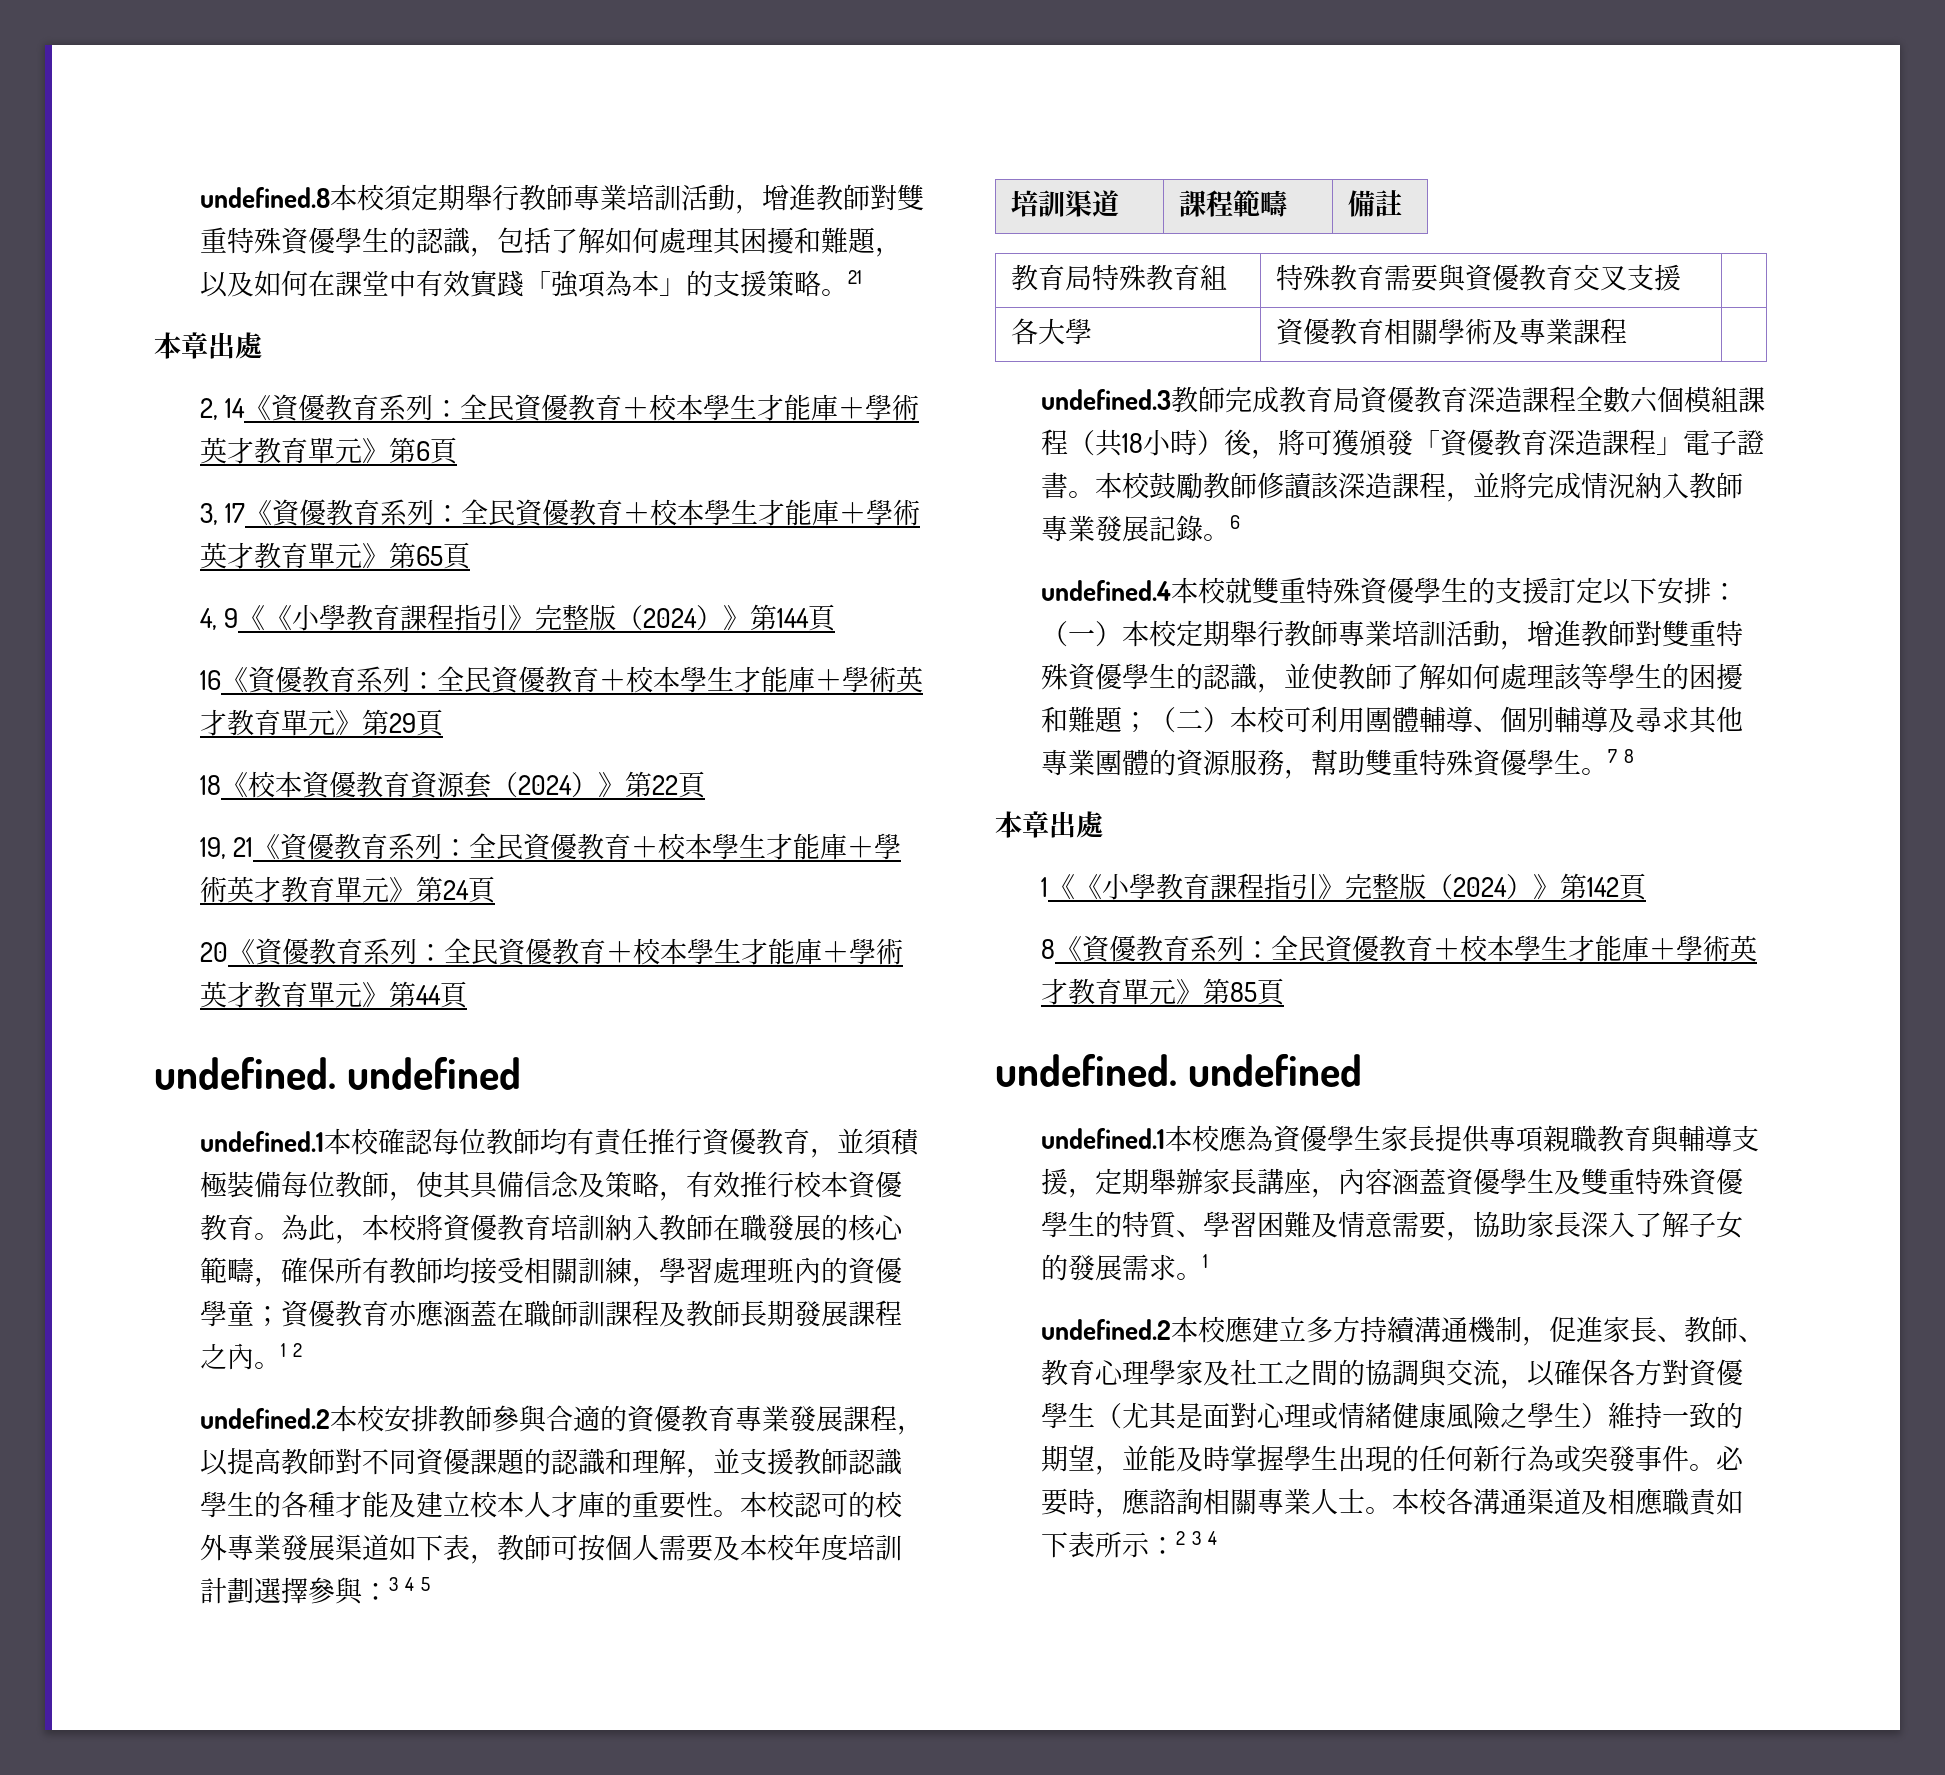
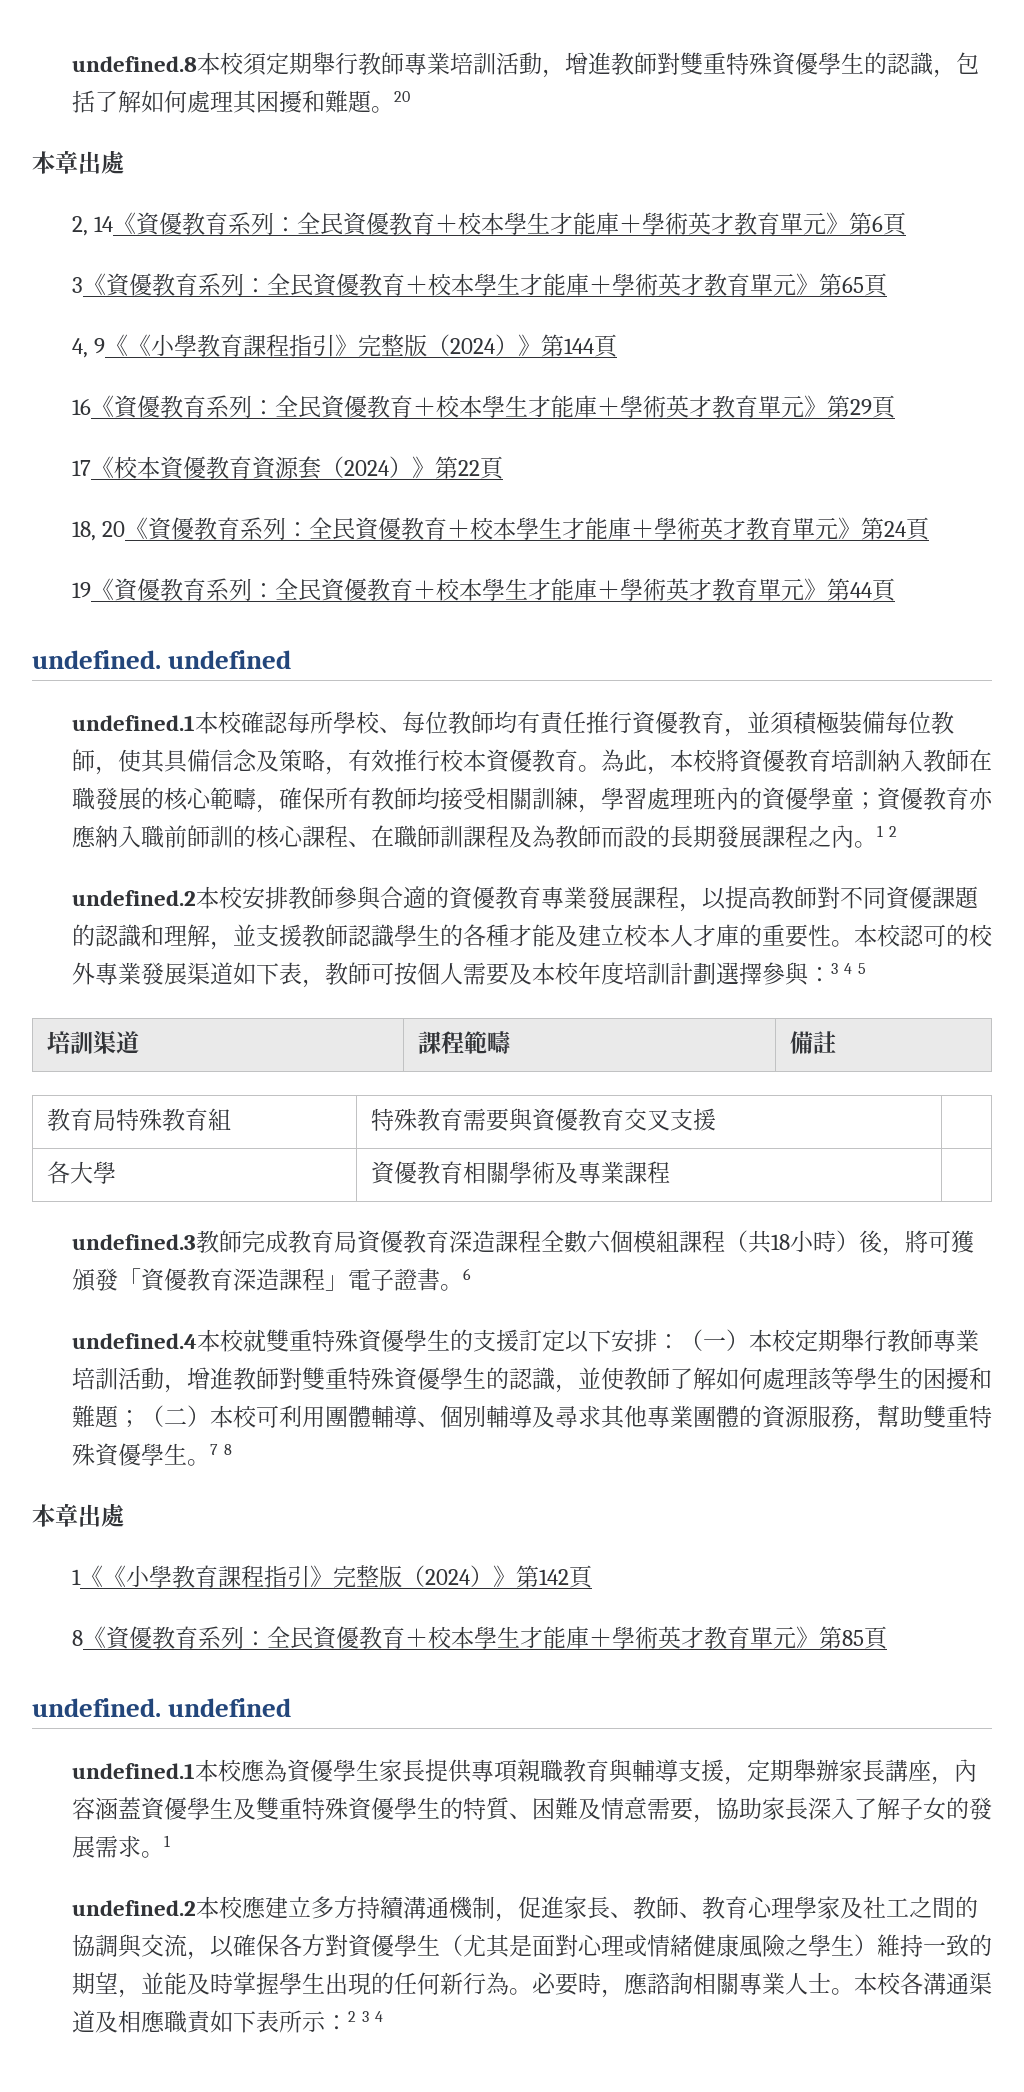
- undefined.8本校須定期舉行教師專業培訓活動，增進教師對雙重特殊資優學生的認識，包括了解如何處理其困擾和難題，以及如何在課堂中有效實踐「強項為本」的支援策略。21
+ undefined.8本校須定期舉行教師專業培訓活動，增進教師對雙重特殊資優學生的認識，包括了解如何處理其困擾和難題。20
- 3, 17《資優教育系列：全民資優教育＋校本學生才能庫＋學術英才教育單元》第65頁
+ 3《資優教育系列：全民資優教育＋校本學生才能庫＋學術英才教育單元》第65頁
- 18《校本資優教育資源套（2024）》第22頁
+ 17《校本資優教育資源套（2024）》第22頁
- 19, 21《資優教育系列：全民資優教育＋校本學生才能庫＋學術英才教育單元》第24頁
+ 18, 20《資優教育系列：全民資優教育＋校本學生才能庫＋學術英才教育單元》第24頁
- 20《資優教育系列：全民資優教育＋校本學生才能庫＋學術英才教育單元》第44頁
+ 19《資優教育系列：全民資優教育＋校本學生才能庫＋學術英才教育單元》第44頁
- undefined.1本校確認每位教師均有責任推行資優教育，並須積極裝備每位教師，使其具備信念及策略，有效推行校本資優教育。
+ undefined.1本校確認每所學校、每位教師均有責任推行資優教育，並須積極裝備每位教師，使其具備信念及策略，有效推行校本資優教育。
- 為此，本校將資優教育培訓納入教師在職發展的核心範疇，確保所有教師均接受相關訓練，學習處理班內的資優學童；資優教育亦應涵蓋在職師訓課程及教師長期發展課程之內。
+ 為此，本校將資優教育培訓納入教師在職發展的核心範疇，確保所有教師均接受相關訓練，學習處理班內的資優學童；資優教育亦應納入職前師訓的核心課程、在職師訓課程及為教師而設的長期發展課程之內。
- 本校鼓勵教師修讀該深造課程，並將完成情況納入教師專業發展記錄。
- undefined.1本校應為資優學生家長提供專項親職教育與輔導支援，定期舉辦家長講座，內容涵蓋資優學生及雙重特殊資優學生的特質、學習困難及情意需要，協助家長深入了解子女的發展需求。
+ undefined.1本校應為資優學生家長提供專項親職教育與輔導支援，定期舉辦家長講座，內容涵蓋資優學生及雙重特殊資優學生的特質、困難及情意需要，協助家長深入了解子女的發展需求。
- undefined.2本校應建立多方持續溝通機制，促進家長、教師、教育心理學家及社工之間的協調與交流，以確保各方對資優學生（尤其是面對心理或情緒健康風險之學生）維持一致的期望，並能及時掌握學生出現的任何新行為或突發事件。
+ undefined.2本校應建立多方持續溝通機制，促進家長、教師、教育心理學家及社工之間的協調與交流，以確保各方對資優學生（尤其是面對心理或情緒健康風險之學生）維持一致的期望，並能及時掌握學生出現的任何新行為。

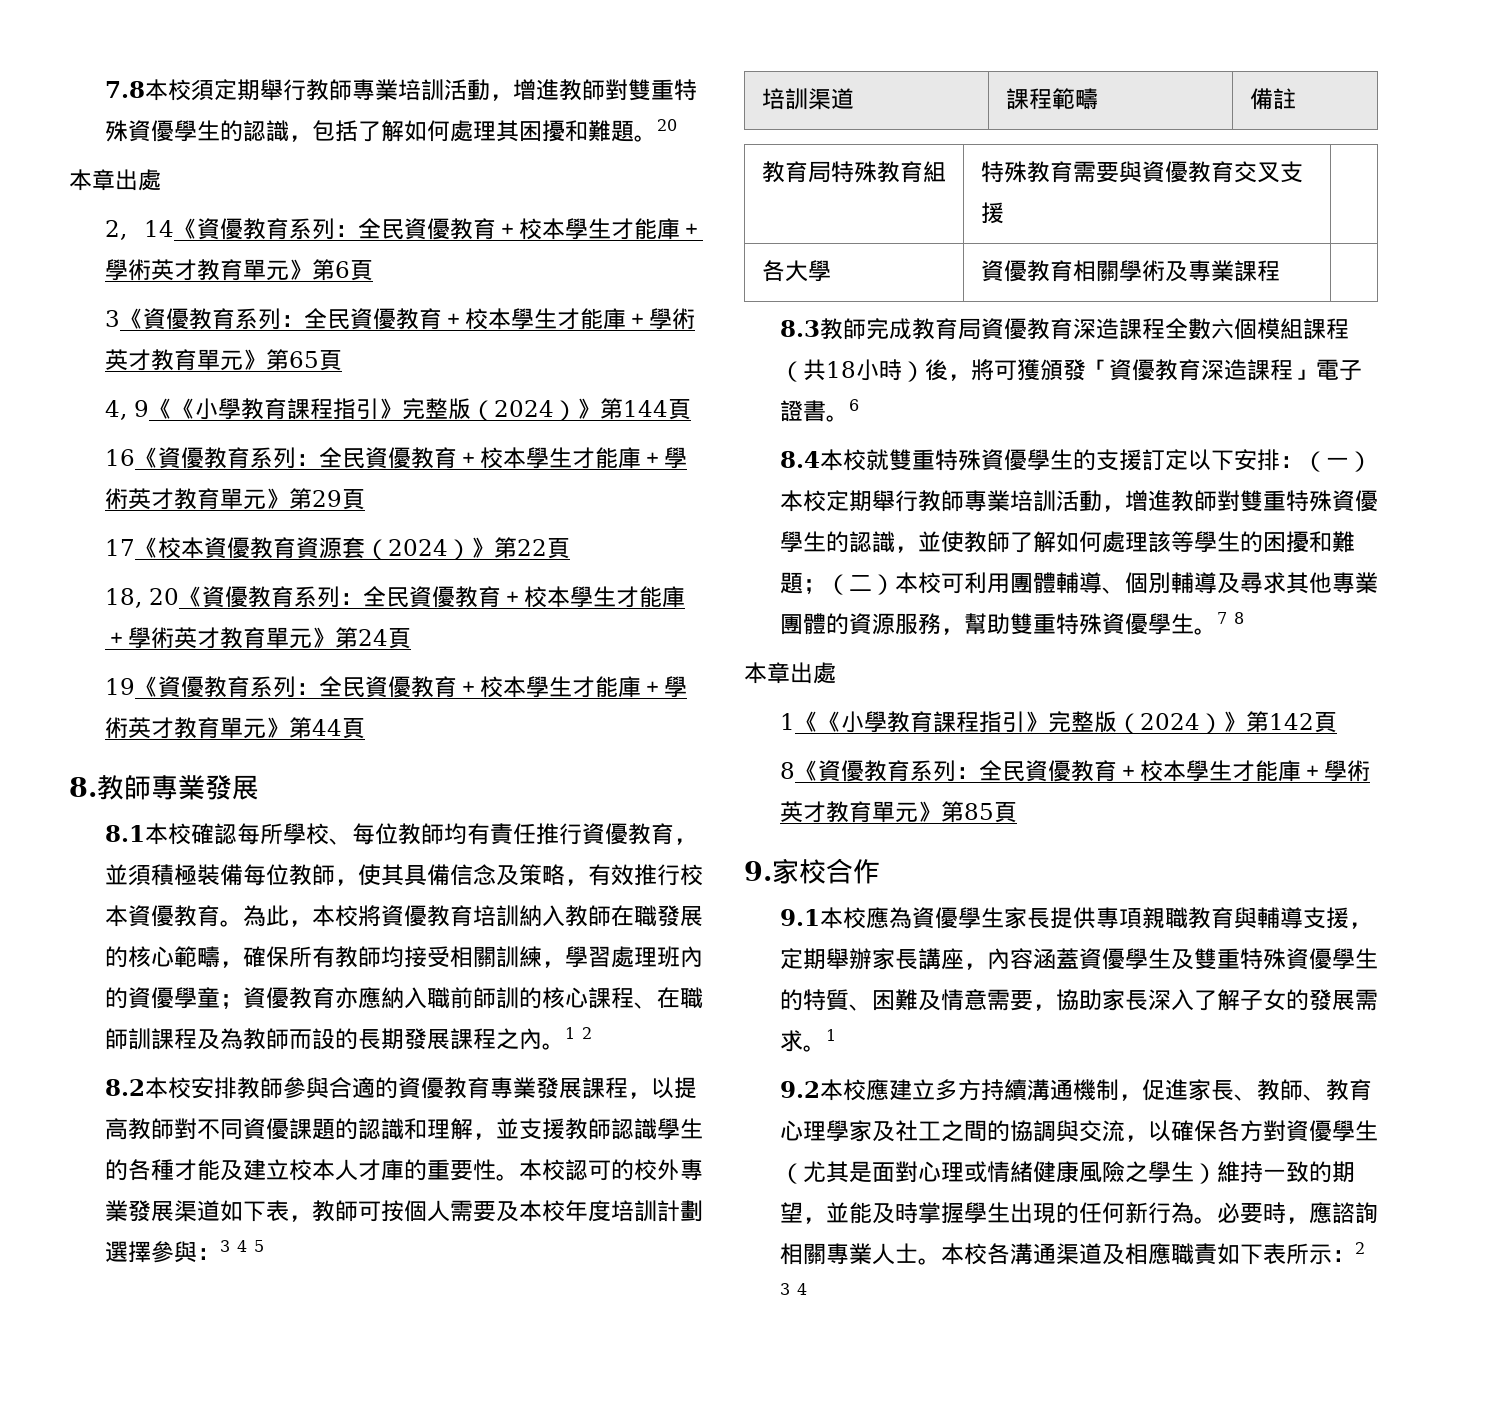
- undefined.8本校須定期舉行教師專業培訓活動，增進教師對雙重特殊資優學生的認識，包括了解如何處理其困擾和難題。
+ 7.8本校須定期舉行教師專業培訓活動，增進教師對雙重特殊資優學生的認識，包括了解如何處理其困擾和難題。
  19《資優教育系列：全民資優教育＋校本學生才能庫＋學術英才教育單元》第44頁
- undefined. undefined
- undefined.1本校確認每所學校、每位教師均有責任推行資優教育，並須積極裝備每位教師，使其具備信念及策略，有效推行校本資優教育。
+ 8.教師專業發展
+ 8.1本校確認每所學校、每位教師均有責任推行資優教育，並須積極裝備每位教師，使其具備信念及策略，有效推行校本資優教育。
- undefined.2本校安排教師參與合適的資優教育專業發展課程，以提高教師對不同資優課題的認識和理解，並支援教師認識學生的各種才能及建立校本人才庫的重要性。
+ 8.2本校安排教師參與合適的資優教育專業發展課程，以提高教師對不同資優課題的認識和理解，並支援教師認識學生的各種才能及建立校本人才庫的重要性。
- undefined.3教師完成教育局資優教育深造課程全數六個模組課程（共18小時）後，將可獲頒發「資優教育深造課程」電子證書。
+ 8.3教師完成教育局資優教育深造課程全數六個模組課程（共18小時）後，將可獲頒發「資優教育深造課程」電子證書。
- undefined.4本校就雙重特殊資優學生的支援訂定以下安排：（一）本校定期舉行教師專業培訓活動，增進教師對雙重特殊資優學生的認識，並使教師了解如何處理該等學生的困擾和難題；（二）本校可利用團體輔導、個別輔導及尋求其他專業團體的資源服務，幫助雙重特殊資優學生。
+ 8.4本校就雙重特殊資優學生的支援訂定以下安排：（一）本校定期舉行教師專業培訓活動，增進教師對雙重特殊資優學生的認識，並使教師了解如何處理該等學生的困擾和難題；（二）本校可利用團體輔導、個別輔導及尋求其他專業團體的資源服務，幫助雙重特殊資優學生。
  8《資優教育系列：全民資優教育＋校本學生才能庫＋學術英才教育單元》第85頁
- undefined. undefined
- undefined.1本校應為資優學生家長提供專項親職教育與輔導支援，定期舉辦家長講座，內容涵蓋資優學生及雙重特殊資優學生的特質、困難及情意需要，協助家長深入了解子女的發展需求。
+ 9.家校合作
+ 9.1本校應為資優學生家長提供專項親職教育與輔導支援，定期舉辦家長講座，內容涵蓋資優學生及雙重特殊資優學生的特質、困難及情意需要，協助家長深入了解子女的發展需求。
- undefined.2本校應建立多方持續溝通機制，促進家長、教師、教育心理學家及社工之間的協調與交流，以確保各方對資優學生（尤其是面對心理或情緒健康風險之學生）維持一致的期望，並能及時掌握學生出現的任何新行為。
+ 9.2本校應建立多方持續溝通機制，促進家長、教師、教育心理學家及社工之間的協調與交流，以確保各方對資優學生（尤其是面對心理或情緒健康風險之學生）維持一致的期望，並能及時掌握學生出現的任何新行為。

